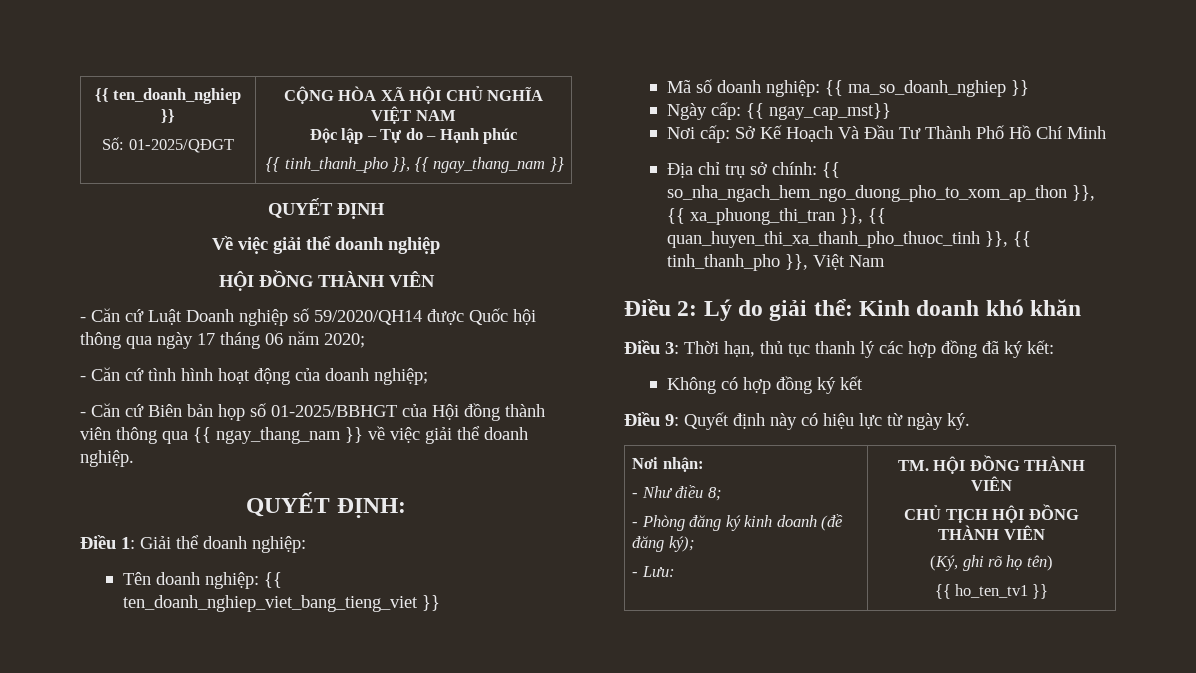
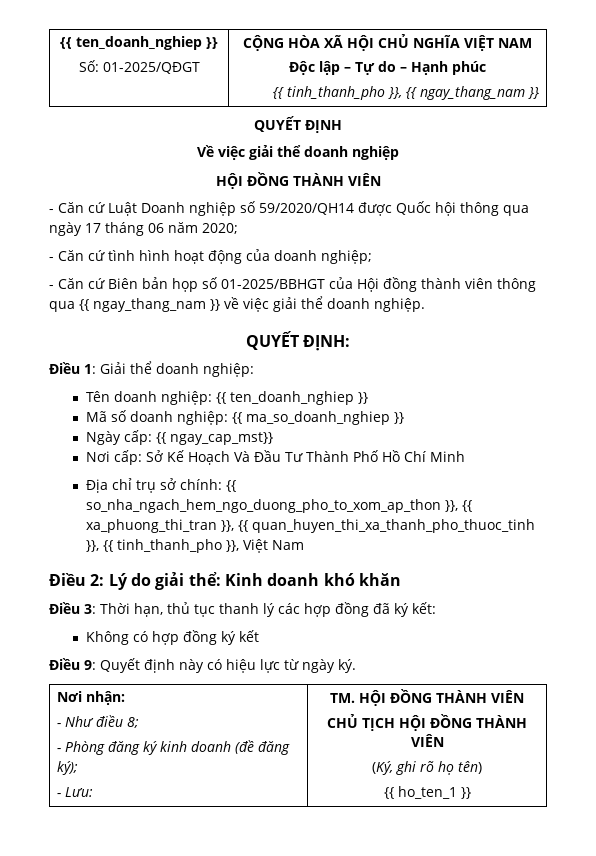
- Tên doanh nghiệp: {{ ten_doanh_nghiep_viet_bang_tieng_viet }}
+ Tên doanh nghiệp: {{ ten_doanh_nghiep }}
  Nơi nhận:
  - Như điều 8;
  - Phòng đăng ký kinh doanh (đề đăng ký);
  - Lưu: | TM. HỘI ĐỒNG THÀNH VIÊN
  CHỦ TỊCH HỘI ĐỒNG THÀNH VIÊN
  (Ký, ghi rõ họ tên)
- {{ ho_ten_tv1 }}
+ {{ ho_ten_1 }}

